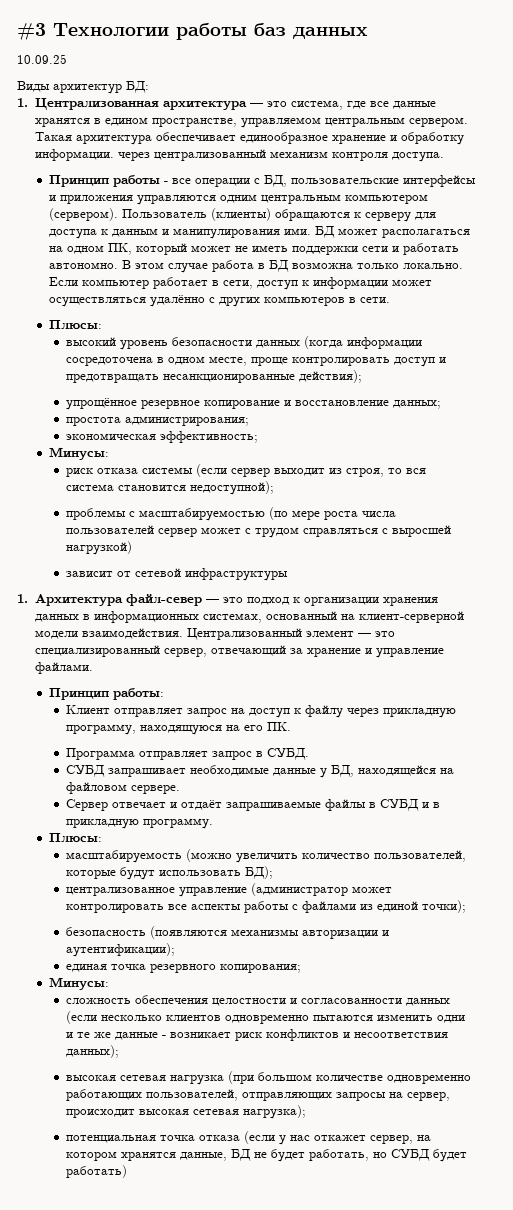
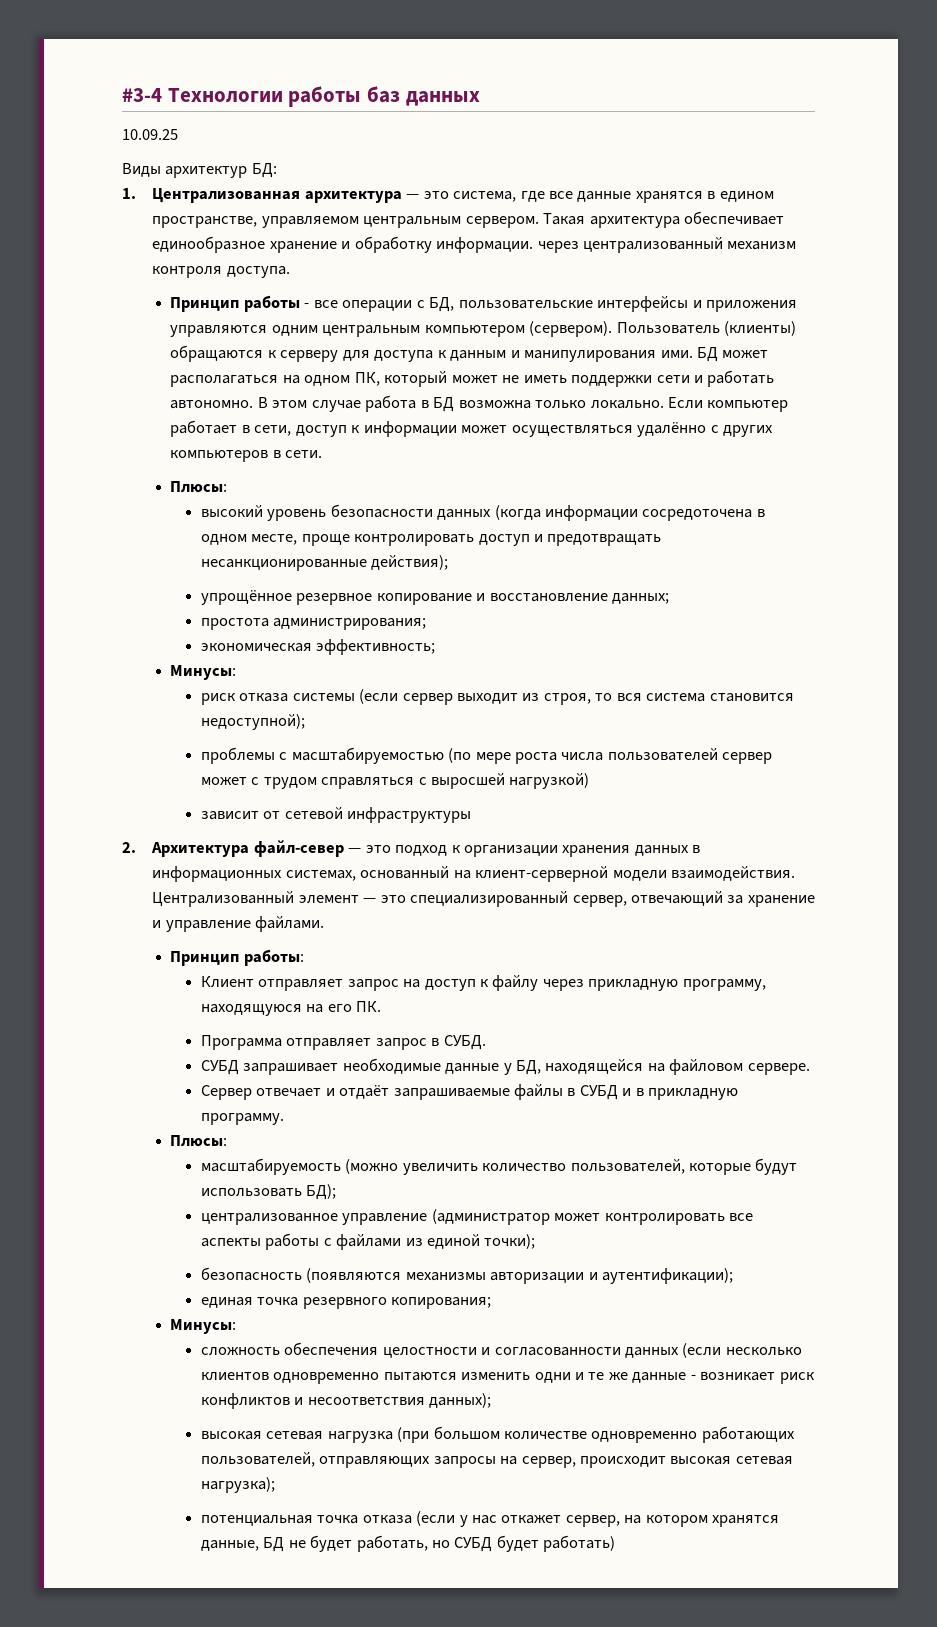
- #3 Технологии работы баз данных
+ #3-4 Технологии работы баз данных
- 1. Архитектура файл-север — это подход к организации хранения данных в информационных системах, основанный на клиент-серверной модели взаимодействия.
+ 2. Архитектура файл-север — это подход к организации хранения данных в информационных системах, основанный на клиент-серверной модели взаимодействия.

